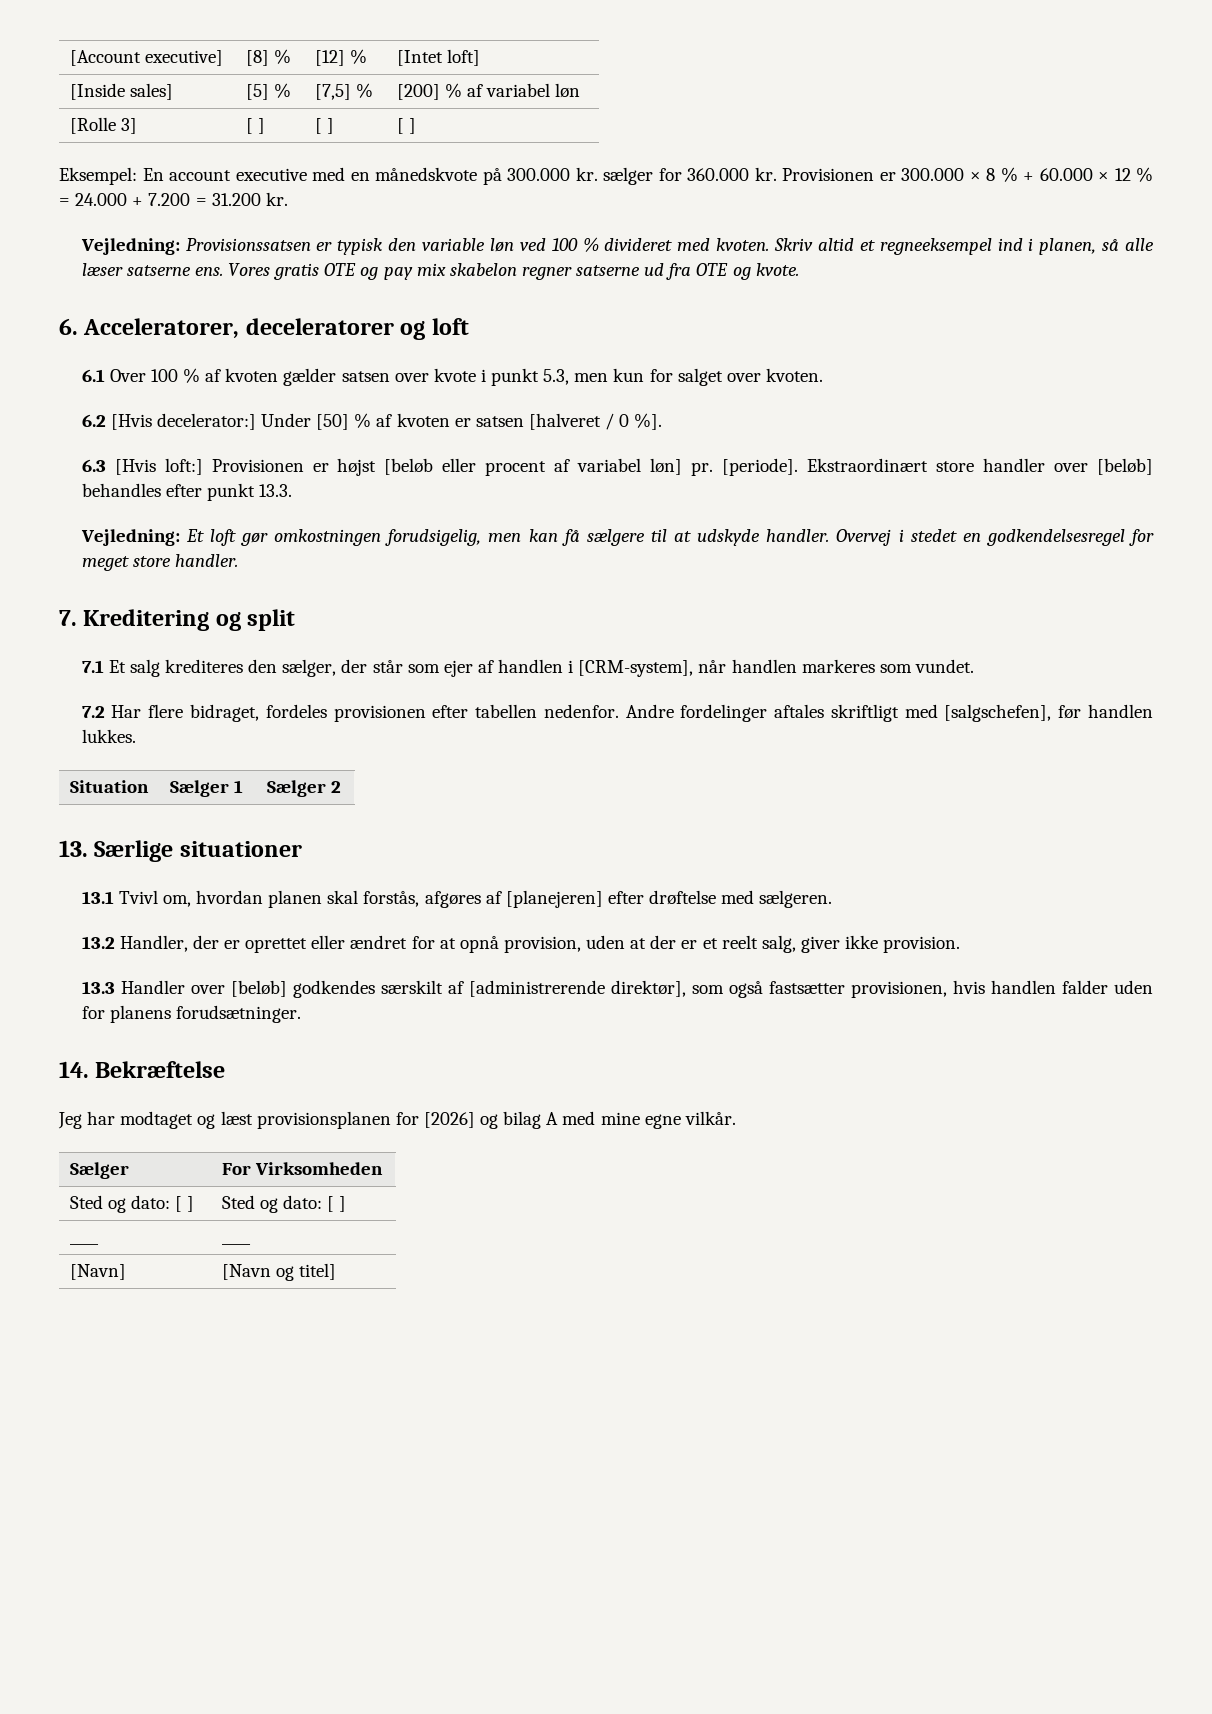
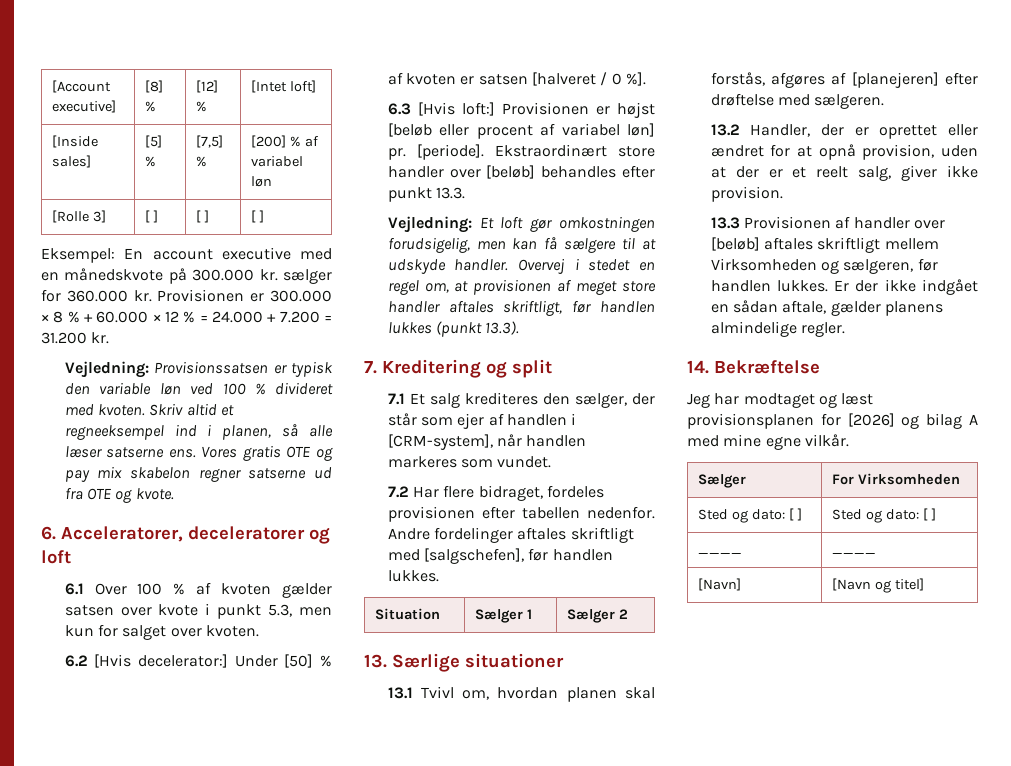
- Overvej i stedet en godkendelsesregel for meget store handler.
+ Overvej i stedet en regel om, at provisionen af meget store handler aftales skriftligt, før handlen lukkes (punkt 13.3).
- 13.3 Handler over [beløb] godkendes særskilt af [administrerende direktør], som også fastsætter provisionen, hvis handlen falder uden for planens forudsætninger.
+ 13.3 Provisionen af handler over [beløb] aftales skriftligt mellem Virksomheden og sælgeren, før handlen lukkes. Er der ikke indgået en sådan aftale, gælder planens almindelige regler.

